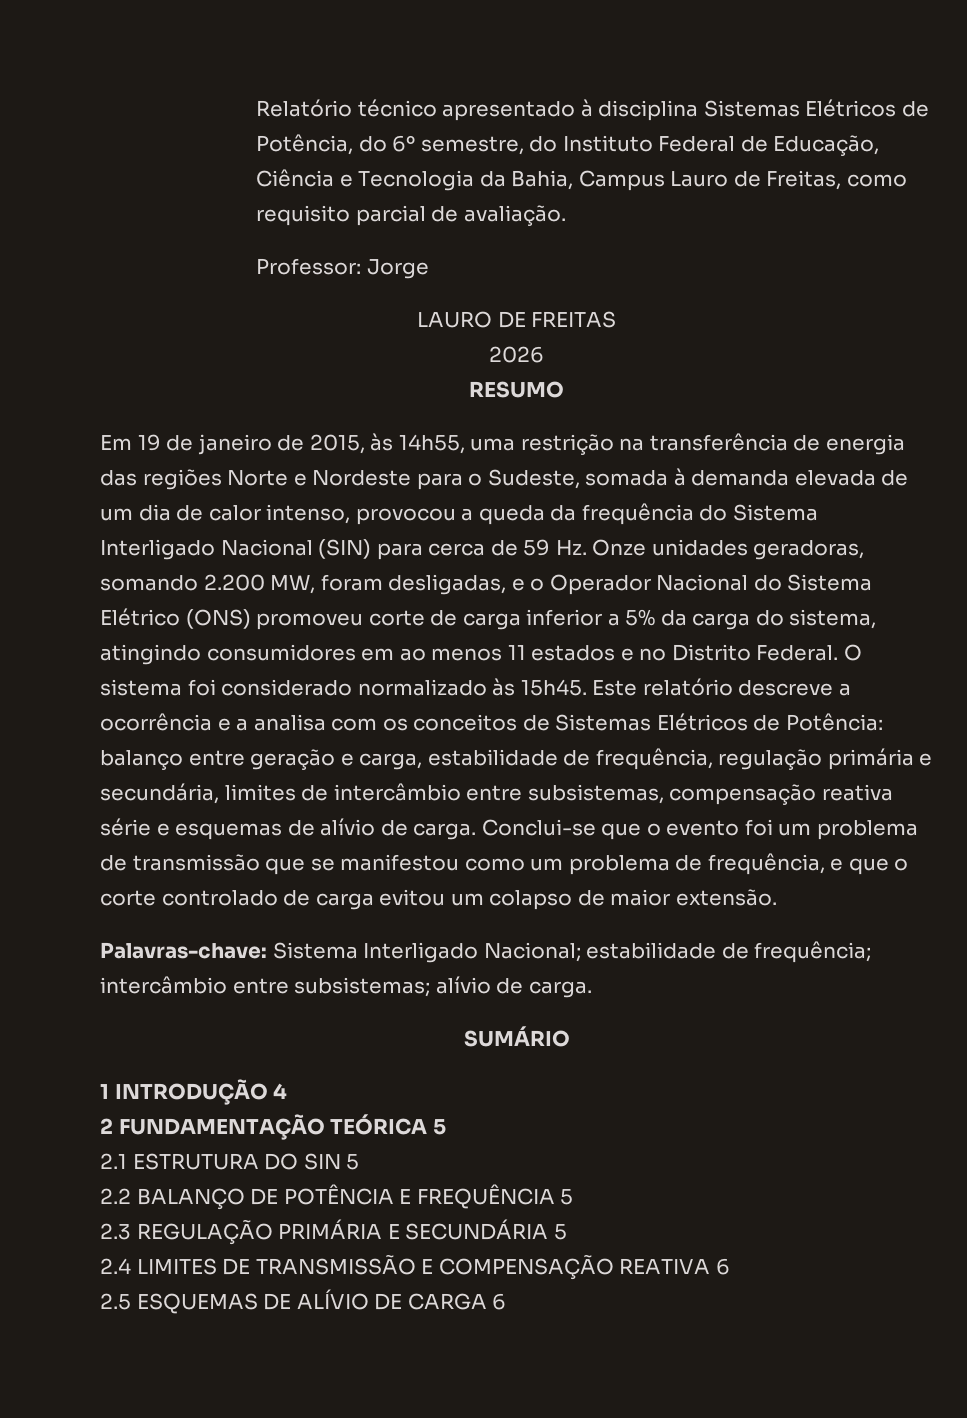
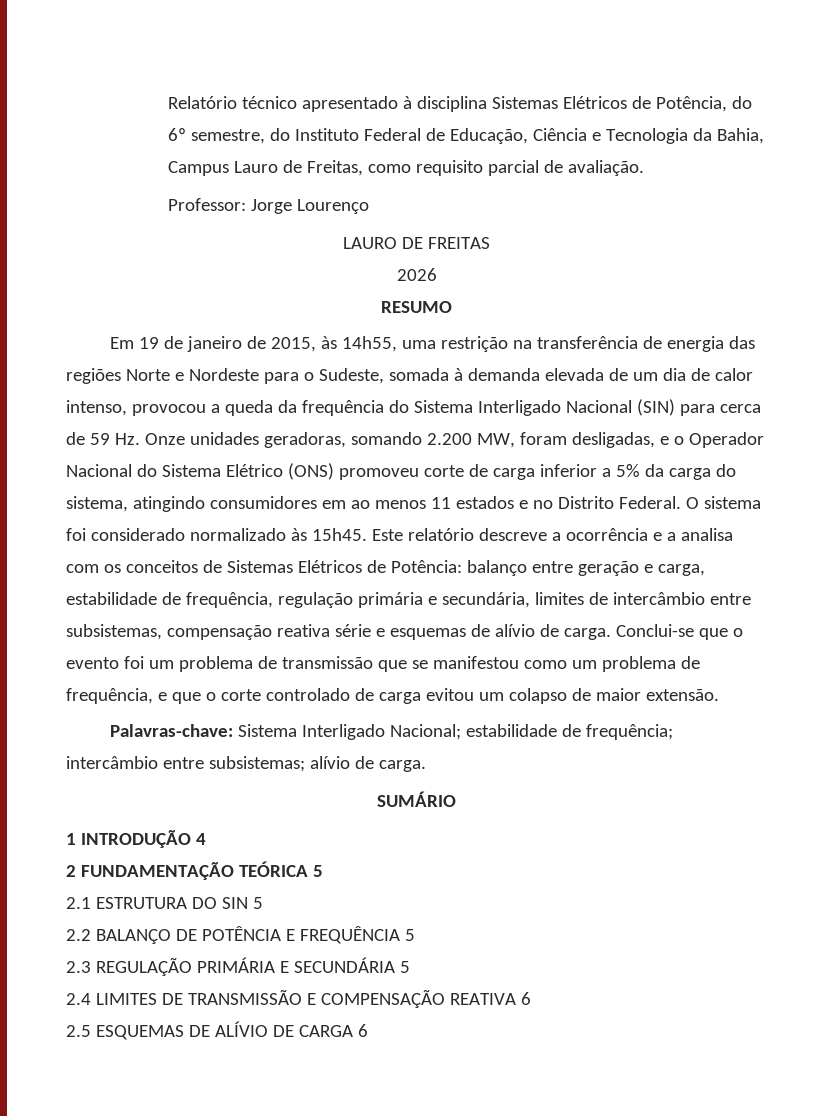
- Professor: Jorge
+ Professor: Jorge Lourenço

